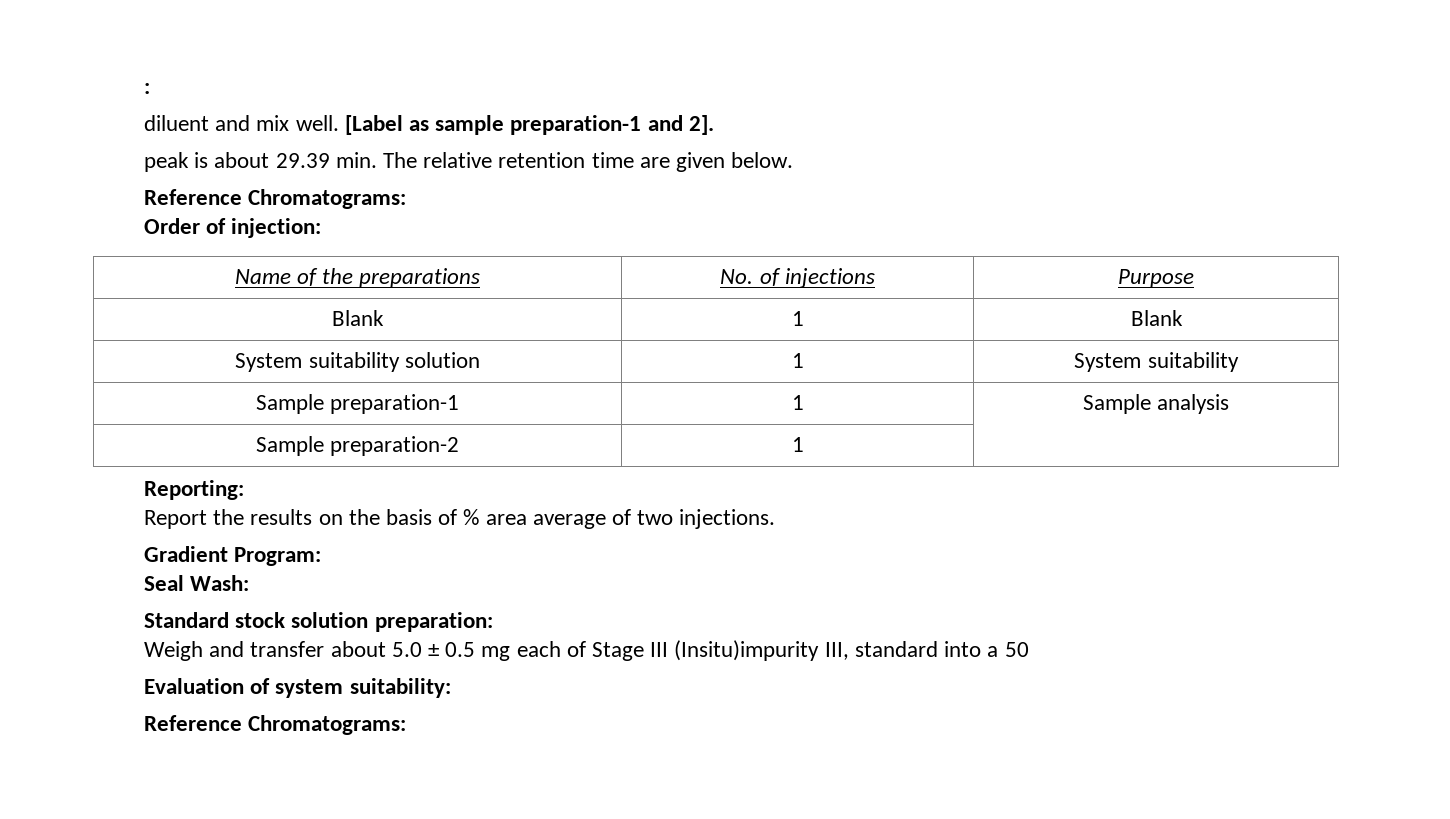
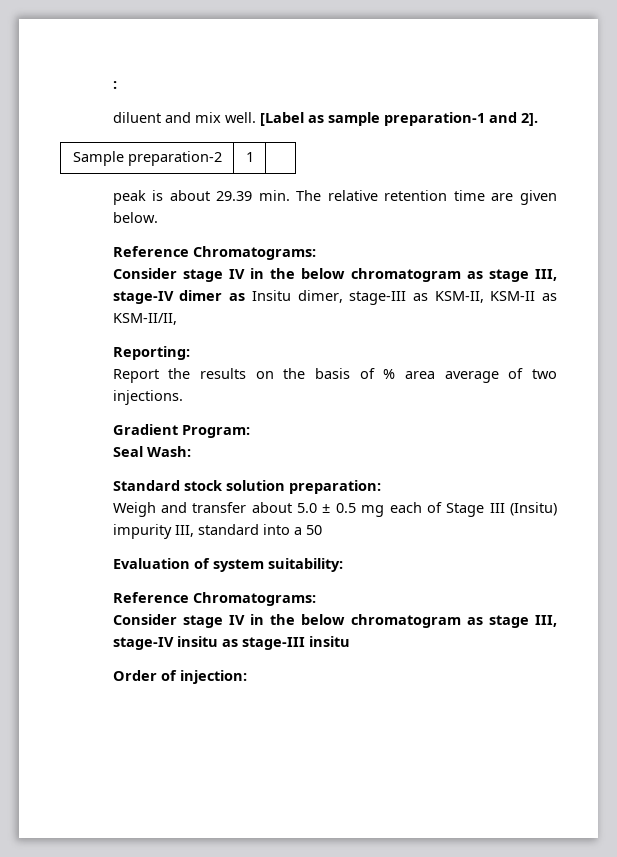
+ Sample preparation-2 | 1 |
- Order of injection:
- Name of the preparations | No. of injections | Purpose
- Blank | 1 | Blank
- System suitability solution | 1 | System suitability
- Sample preparation-1 | 1 | Sample analysis
- Sample preparation-2 | 1 |
+ Consider stage IV in the below chromatogram as stage III, stage-IV dimer as Insitu dimer, stage-III as KSM-II, KSM-II as KSM-II/II,
- Weigh and transfer about 5.0 ± 0.5 mg each of Stage III (Insitu)impurity III, standard into a 50
+ Weigh and transfer about 5.0 ± 0.5 mg each of Stage III (Insitu) impurity III, standard into a 50
+ Consider stage IV in the below chromatogram as stage III, stage-IV insitu as stage-III insitu
+ Order of injection:

